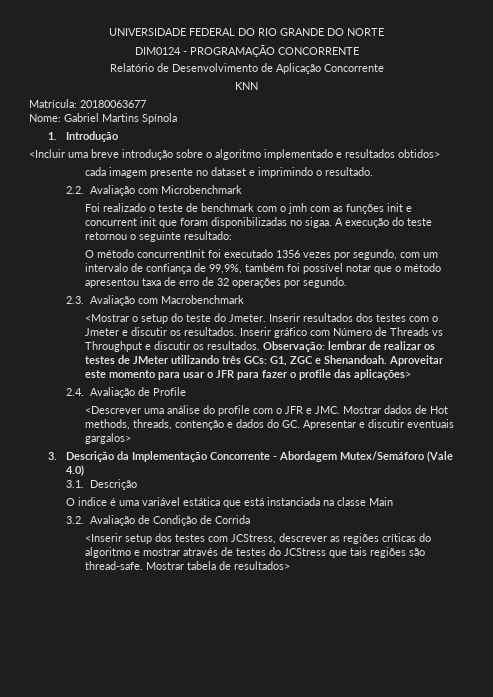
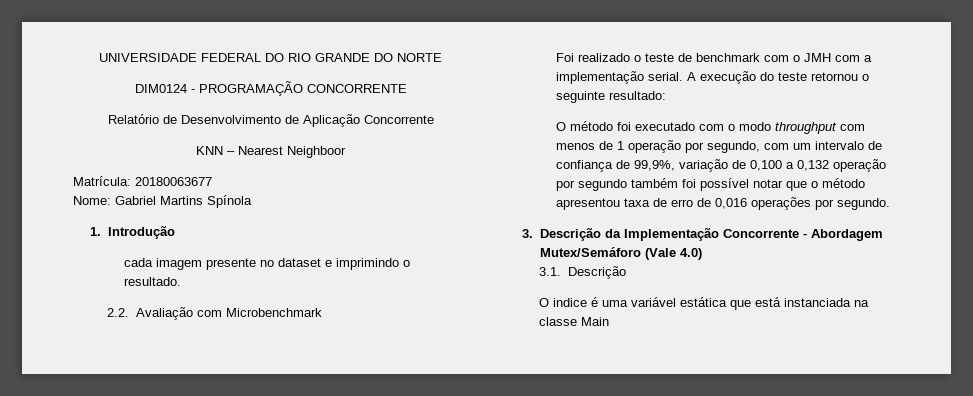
- KNN
+ KNN – Nearest Neighboor
- <Incluir uma breve introdução sobre o algoritmo implementado e resultados obtidos>
- Foi realizado o teste de benchmark com o jmh com as funções init e concurrent init que foram disponibilizadas no sigaa.
+ Foi realizado o teste de benchmark com o JMH com a implementação serial.
- O método concurrentInit foi executado 1356 vezes por segundo, com um intervalo de confiança de 99,9%, também foi possível notar que o método apresentou taxa de erro de 32 operações por segundo.
+ O método foi executado com o modo throughput com menos de 1 operação por segundo, com um intervalo de confiança de 99,9%, variação de 0,100 a 0,132 operação por segundo também foi possível notar que o método apresentou taxa de erro de 0,016 operações por segundo.
- 2.3. Avaliação com Macrobenchmark
- <Mostrar o setup do teste do Jmeter. Inserir resultados dos testes com o Jmeter e discutir os resultados. Inserir gráfico com Número de Threads vs Throughput e discutir os resultados. Observação: lembrar de realizar os testes de JMeter utilizando três GCs: G1, ZGC e Shenandoah. Aproveitar este momento para usar o JFR para fazer o profile das aplicações>
- 2.4. Avaliação de Profile
- <Descrever uma análise do profile com o JFR e JMC. Mostrar dados de Hot methods, threads, contenção e dados do GC. Apresentar e discutir eventuais gargalos>
- 3.2. Avaliação de Condição de Corrida
- <Inserir setup dos testes com JCStress, descrever as regiões críticas do algoritmo e mostrar através de testes do JCStress que tais regiões são thread-safe. Mostrar tabela de resultados>

